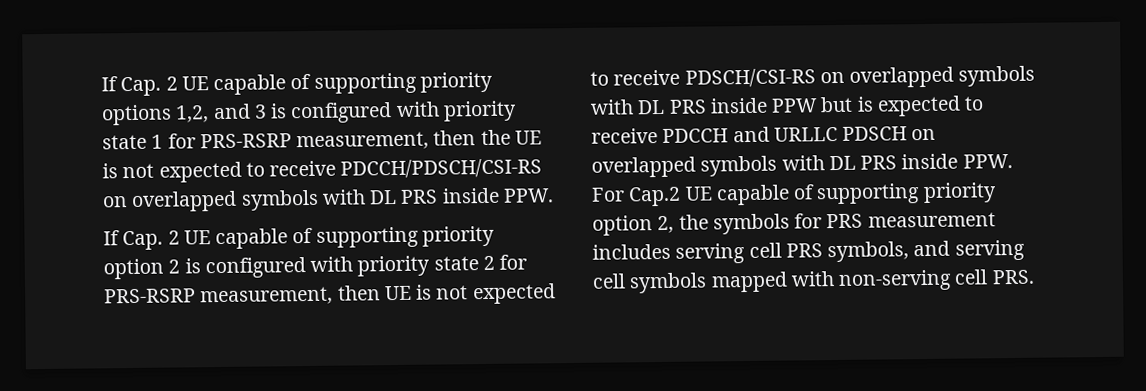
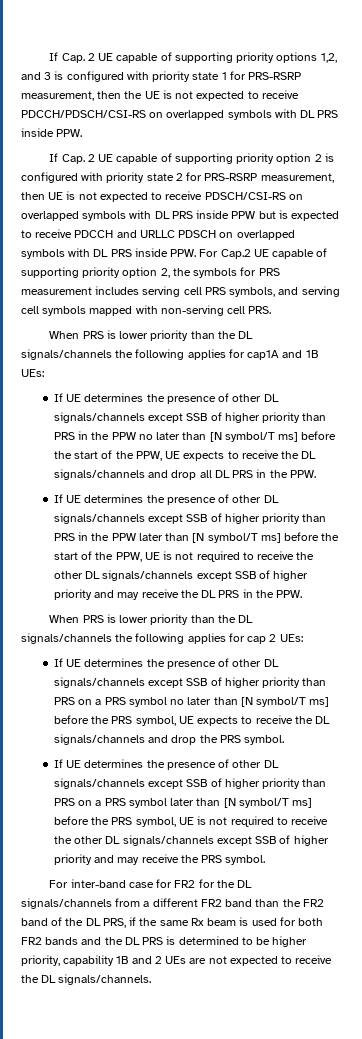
+ When PRS is lower priority than the DL signals/channels the following applies for cap1A and 1B UEs:
+ If UE determines the presence of other DL signals/channels except SSB of higher priority than PRS in the PPW no later than [N symbol/T ms] before the start of the PPW, UE expects to receive the DL signals/channels and drop all DL PRS in the PPW.
+ If UE determines the presence of other DL signals/channels except SSB of higher priority than PRS in the PPW later than [N symbol/T ms] before the start of the PPW, UE is not required to receive the other DL signals/channels except SSB of higher priority and may receive the DL PRS in the PPW.
+ When PRS is lower priority than the DL signals/channels the following applies for cap 2 UEs:
+ If UE determines the presence of other DL signals/channels except SSB of higher priority than PRS on a PRS symbol no later than [N symbol/T ms] before the PRS symbol, UE expects to receive the DL signals/channels and drop the PRS symbol.
+ If UE determines the presence of other DL signals/channels except SSB of higher priority than PRS on a PRS symbol later than [N symbol/T ms] before the PRS symbol, UE is not required to receive the other DL signals/channels except SSB of higher priority and may receive the PRS symbol.
+ For inter-band case for FR2 for the DL signals/channels from a different FR2 band than the FR2 band of the DL PRS, if the same Rx beam is used for both FR2 bands and the DL PRS is determined to be higher priority, capability 1B and 2 UEs are not expected to receive the DL signals/channels.

